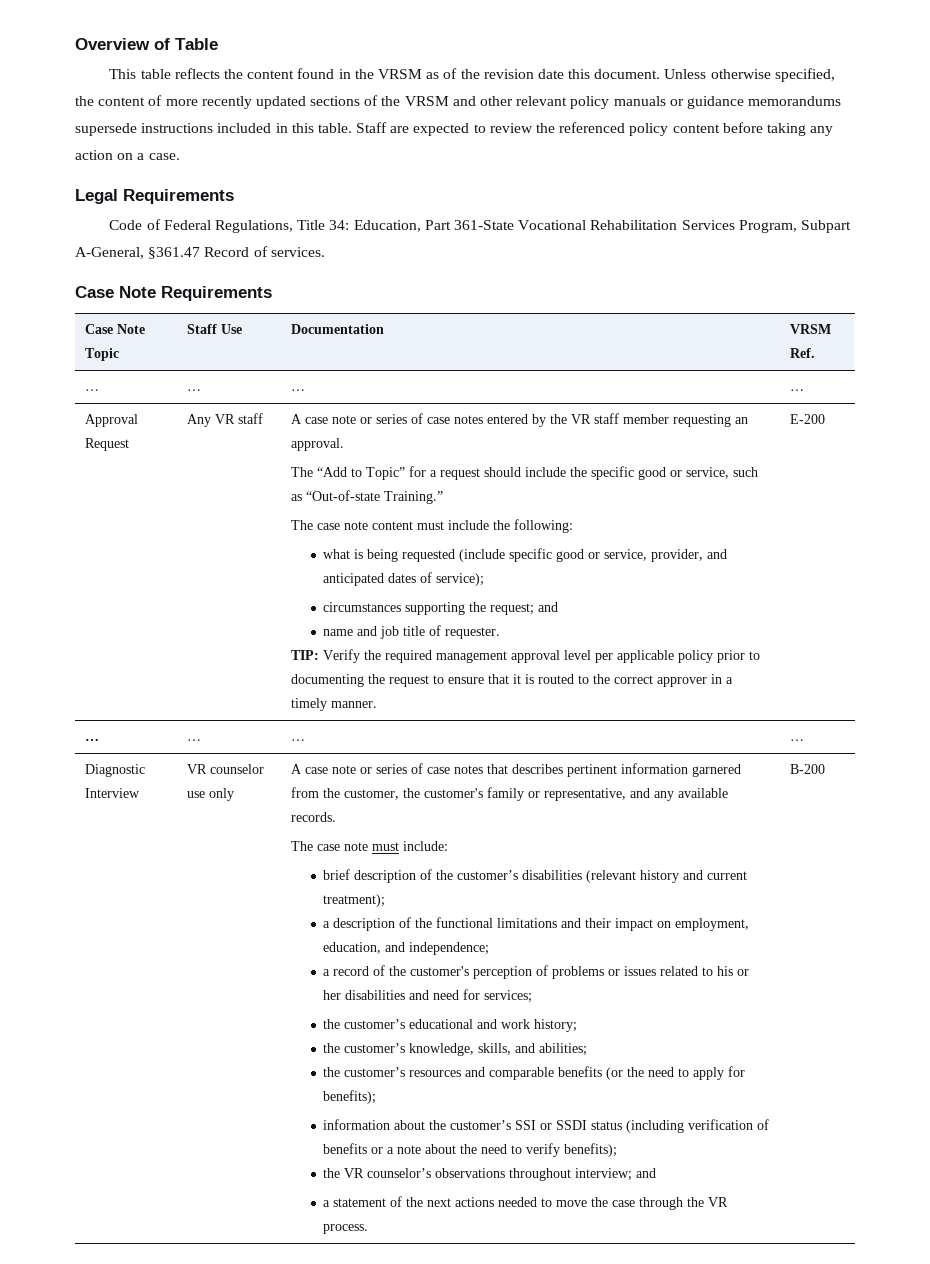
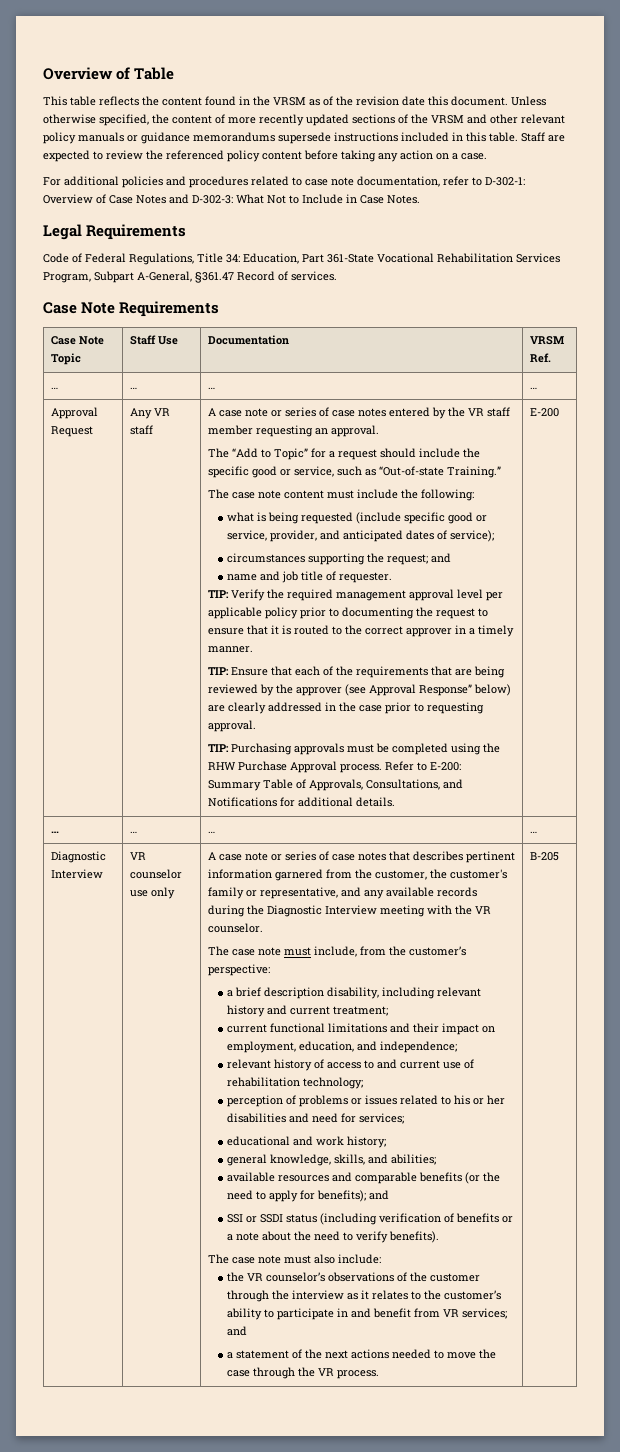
+ For additional policies and procedures related to case note documentation, refer to D-302-1: Overview of Case Notes and D-302-3: What Not to Include in Case Notes.
+ TIP: Ensure that each of the requirements that are being reviewed by the approver (see Approval Response” below) are clearly addressed in the case prior to requesting approval.
+ TIP: Purchasing approvals must be completed using the RHW Purchase Approval process. Refer to E-200: Summary Table of Approvals, Consultations, and Notifications for additional details.
- A case note or series of case notes that describes pertinent information garnered from the customer, the customer's family or representative, and any available records.
- The case note must include:
- brief description of the customer’s disabilities (relevant history and current treatment);
- a description of the functional limitations and their impact on employment, education, and independence;
+ A case note or series of case notes that describes pertinent information garnered from the customer, the customer's family or representative, and any available records during the Diagnostic Interview meeting with the VR counselor.
+ The case note must include, from the customer’s perspective:
+ a brief description disability, including relevant history and current treatment;
+ current functional limitations and their impact on employment, education, and independence;
- a record of the customer's perception of problems or issues related to his or her disabilities and need for services;
+ relevant history of access to and current use of rehabilitation technology;
+ perception of problems or issues related to his or her disabilities and need for services;
- the customer’s educational and work history;
+ educational and work history;
- the customer’s knowledge, skills, and abilities;
+ general knowledge, skills, and abilities;
- the customer’s resources and comparable benefits (or the need to apply for benefits);
- information about the customer’s SSI or SSDI status (including verification of benefits or a note about the need to verify benefits);
- the VR counselor’s observations throughout interview; and
+ available resources and comparable benefits (or the need to apply for benefits); and
+ SSI or SSDI status (including verification of benefits or a note about the need to verify benefits).
+ The case note must also include:
+ the VR counselor’s observations of the customer through the interview as it relates to the customer’s ability to participate in and benefit from VR services; and
- B-200
+ B-205

